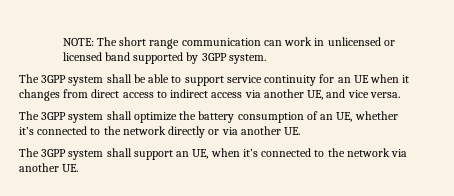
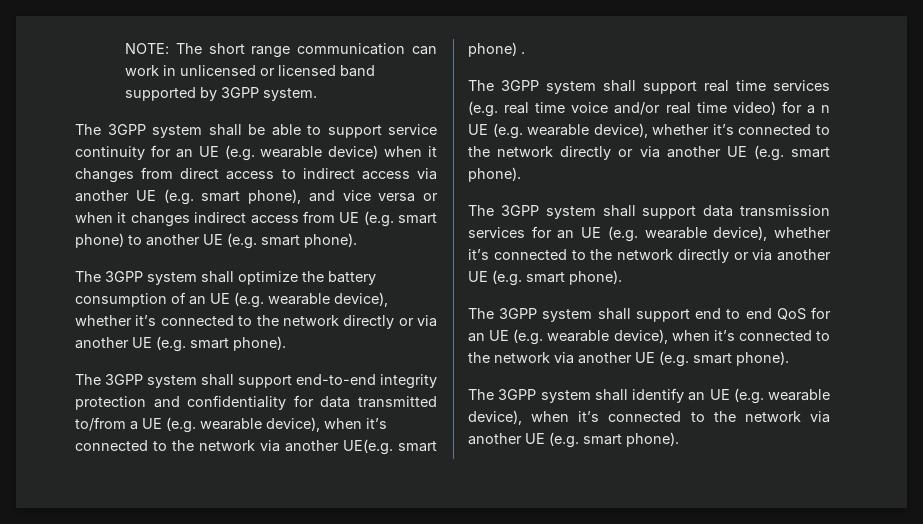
- The 3GPP system shall be able to support service continuity for an UE when it changes from direct access to indirect access via another UE, and vice versa.
+ The 3GPP system shall be able to support service continuity for an UE (e.g. wearable device) when it changes from direct access to indirect access via another UE (e.g. smart phone), and vice versa or when it changes indirect access from UE (e.g. smart phone) to another UE (e.g. smart phone).
- The 3GPP system shall optimize the battery consumption of an UE, whether it’s connected to the network directly or via another UE.
- The 3GPP system shall support an UE, when it’s connected to the network via another UE.
+ The 3GPP system shall optimize the battery consumption of an UE (e.g. wearable device), whether it’s connected to the network directly or via another UE (e.g. smart phone).
+ The 3GPP system shall support end-to-end integrity protection and confidentiality for data transmitted to/from a UE (e.g. wearable device), when it’s connected to the network via another UE(e.g. smart phone) .
+ The 3GPP system shall support real time services (e.g. real time voice and/or real time video) for a n UE (e.g. wearable device), whether it’s connected to the network directly or via another UE (e.g. smart phone).
+ The 3GPP system shall support data transmission services for an UE (e.g. wearable device), whether it’s connected to the network directly or via another UE (e.g. smart phone).
+ The 3GPP system shall support end to end QoS for an UE (e.g. wearable device), when it’s connected to the network via another UE (e.g. smart phone).
+ The 3GPP system shall identify an UE (e.g. wearable device), when it’s connected to the network via another UE (e.g. smart phone).

